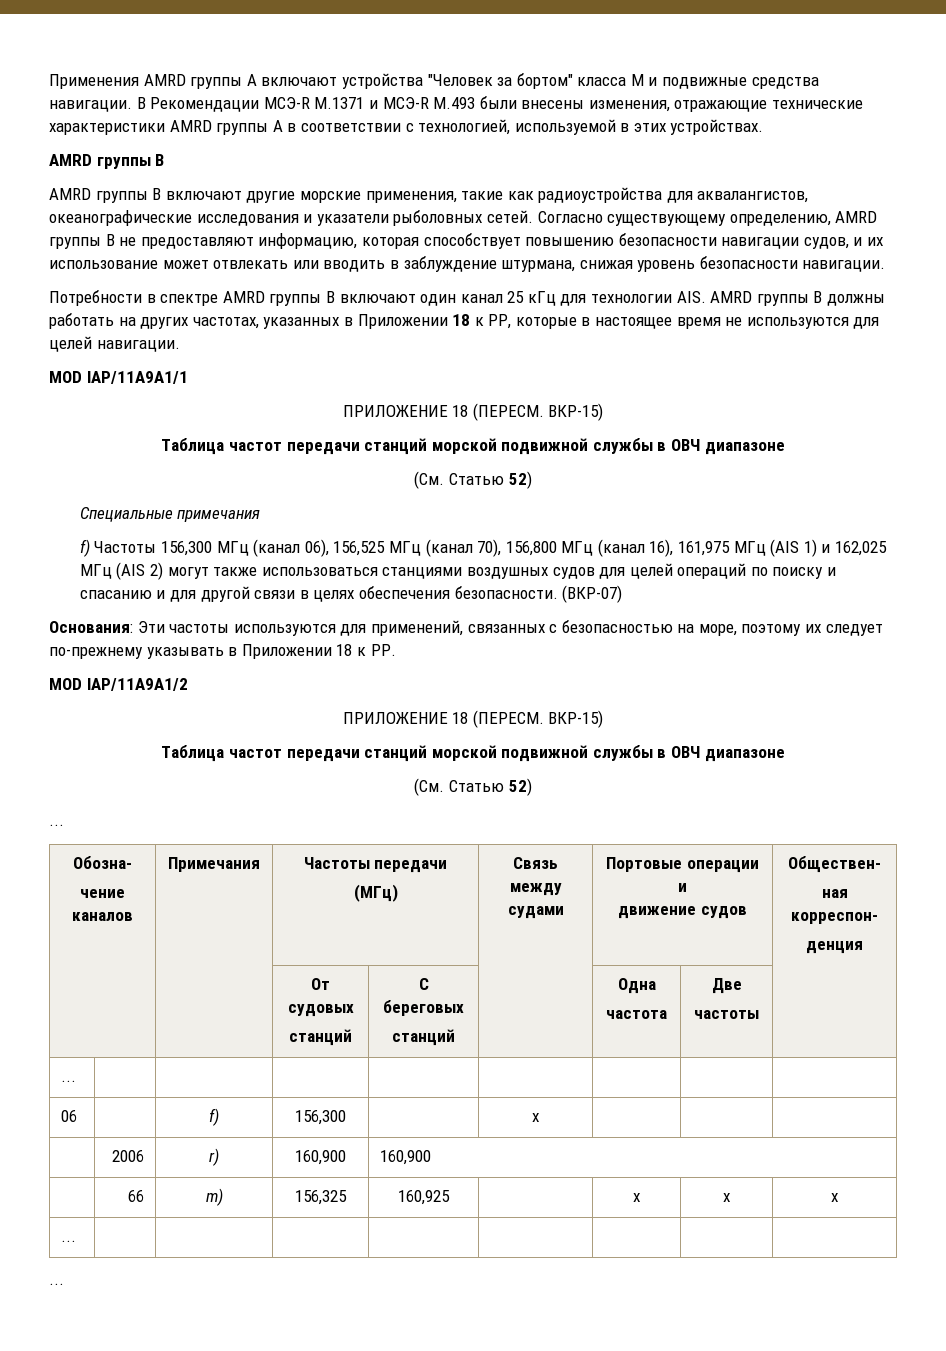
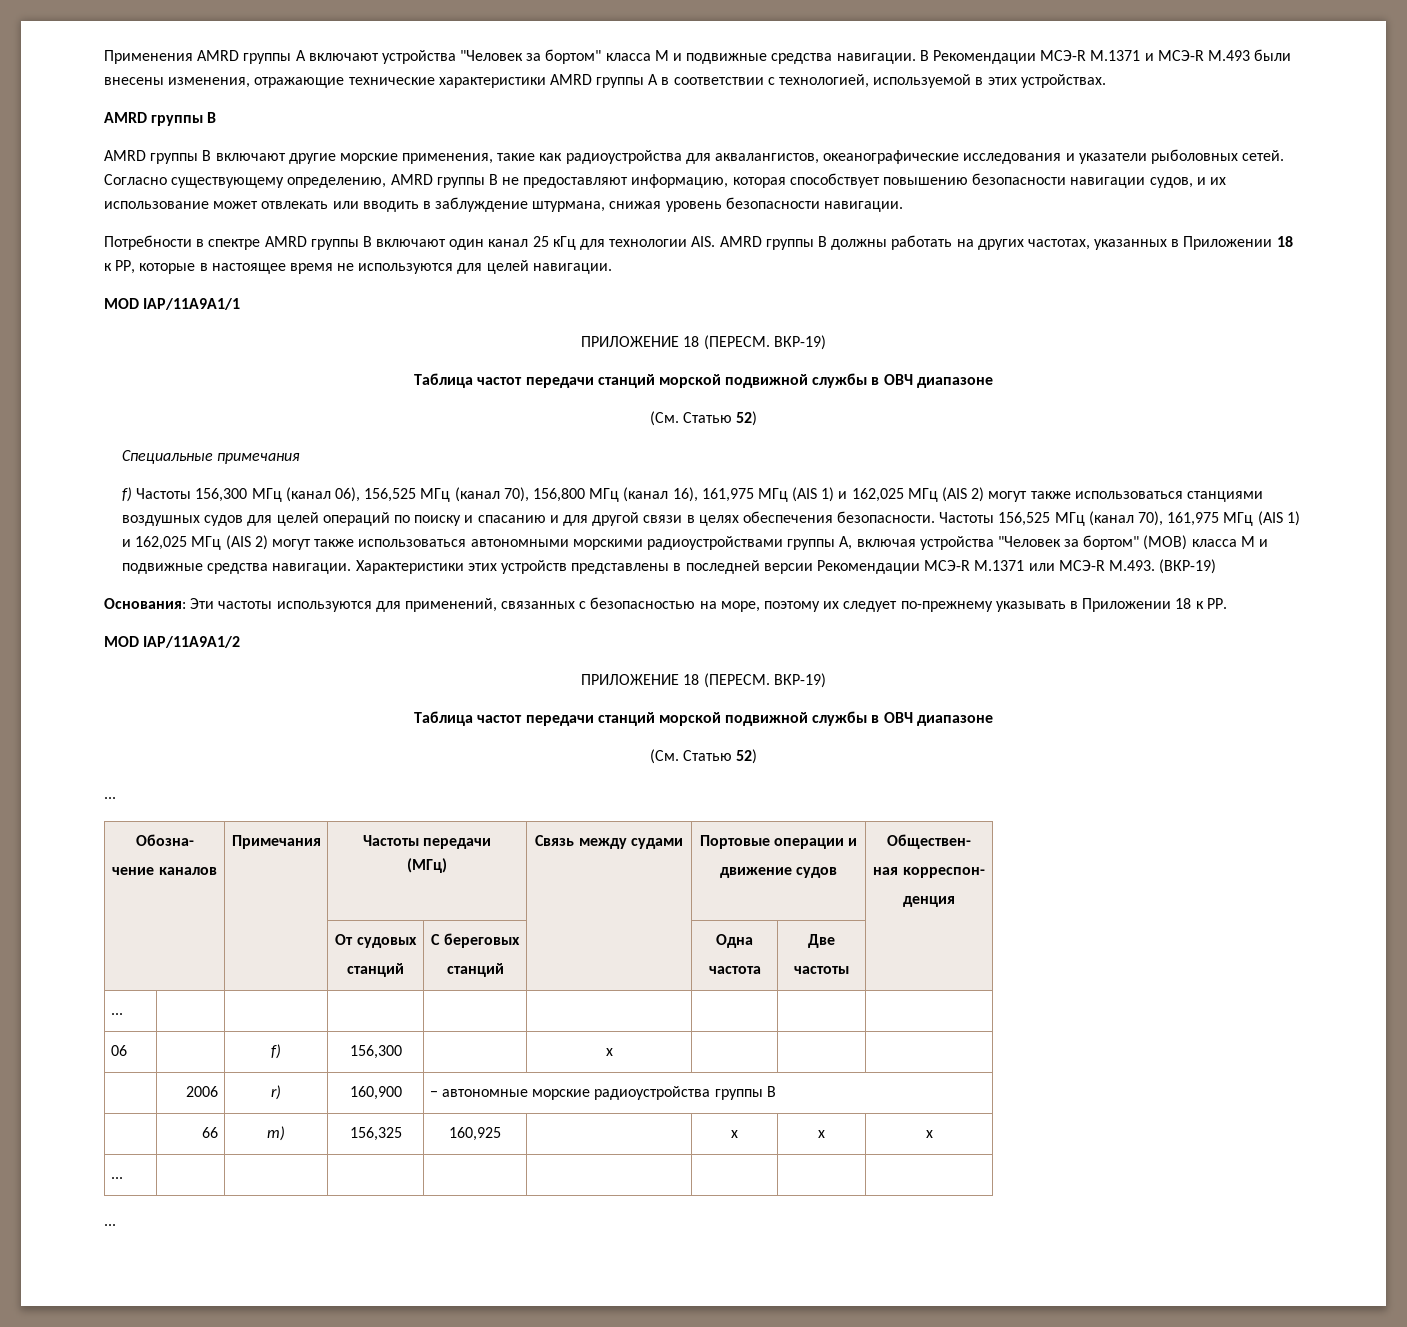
  MOD IAP/11A9A1/1
- ПРИЛОЖЕНИЕ 18 (ПЕРЕСМ. ВКР-15)
+ ПРИЛОЖЕНИЕ 18 (ПЕРЕСМ. ВКР-19)
- (ВКР-07)
+ Частоты 156,525 МГц (канал 70), 161,975 МГц (AIS 1) и 162,025 МГц (AIS 2) могут также использоваться автономными морскими радиоустройствами группы А, включая устройства "Человек за бортом" (MOB) класса М и подвижные средства навигации. Характеристики этих устройств представлены в последней версии Рекомендации МСЭ-R M.1371 или МСЭ-R M.493. (ВКР-19)
  MOD IAP/11A9A1/2
- ПРИЛОЖЕНИЕ 18 (ПЕРЕСМ. ВКР-15)
+ ПРИЛОЖЕНИЕ 18 (ПЕРЕСМ. ВКР-19)
- | 2006 | r) | 160,900 | 160,900
+ | 2006 | r) | 160,900 | − автономные морские радиоустройства группы В

